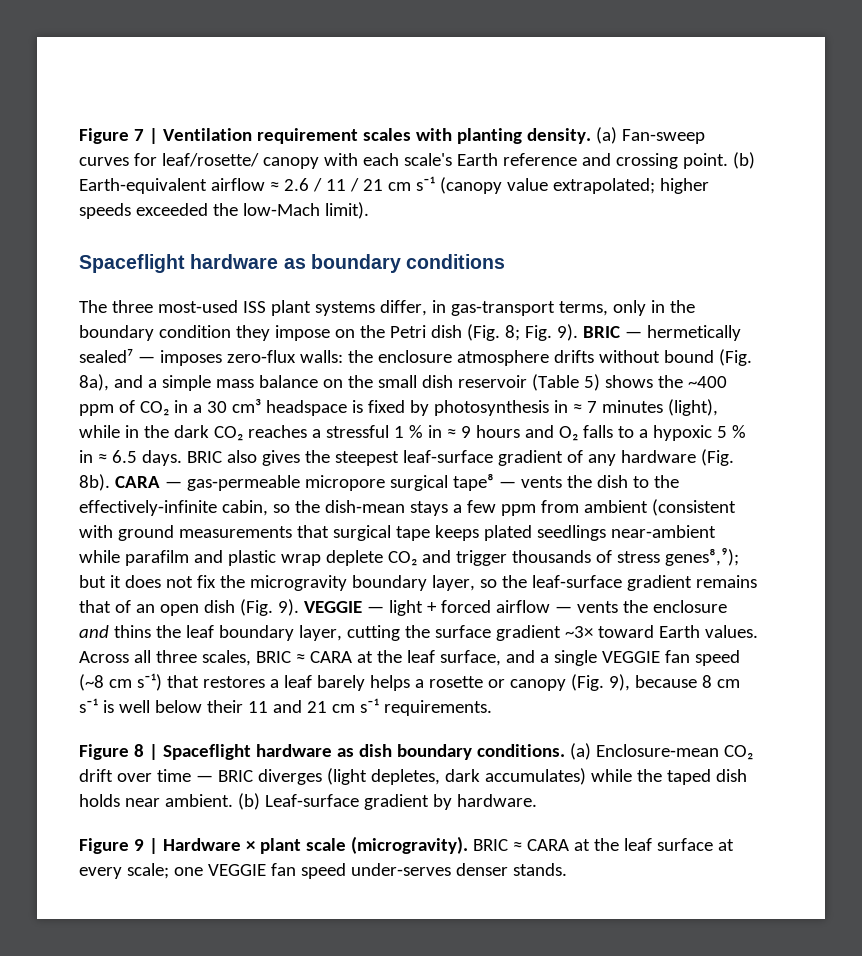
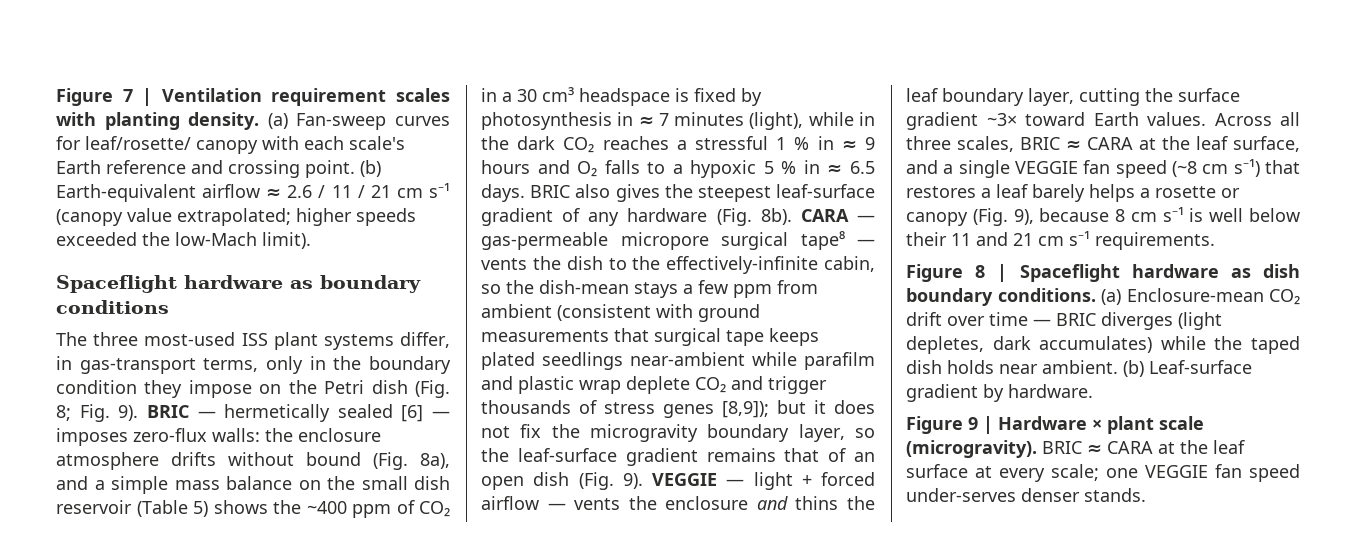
- BRIC — hermetically sealed⁷ — imposes zero‑flux walls:
+ BRIC — hermetically sealed [6] — imposes zero‑flux walls:
- CARA — gas‑permeable micropore surgical tape⁸ — vents the dish to the effectively‑infinite cabin, so the dish‑mean stays a few ppm from ambient (consistent with ground measurements that surgical tape keeps plated seedlings near‑ambient while parafilm and plastic wrap deplete CO₂ and trigger thousands of stress genes⁸,⁹);
+ CARA — gas‑permeable micropore surgical tape⁸ — vents the dish to the effectively‑infinite cabin, so the dish‑mean stays a few ppm from ambient (consistent with ground measurements that surgical tape keeps plated seedlings near‑ambient while parafilm and plastic wrap deplete CO₂ and trigger thousands of stress genes [8,9]);

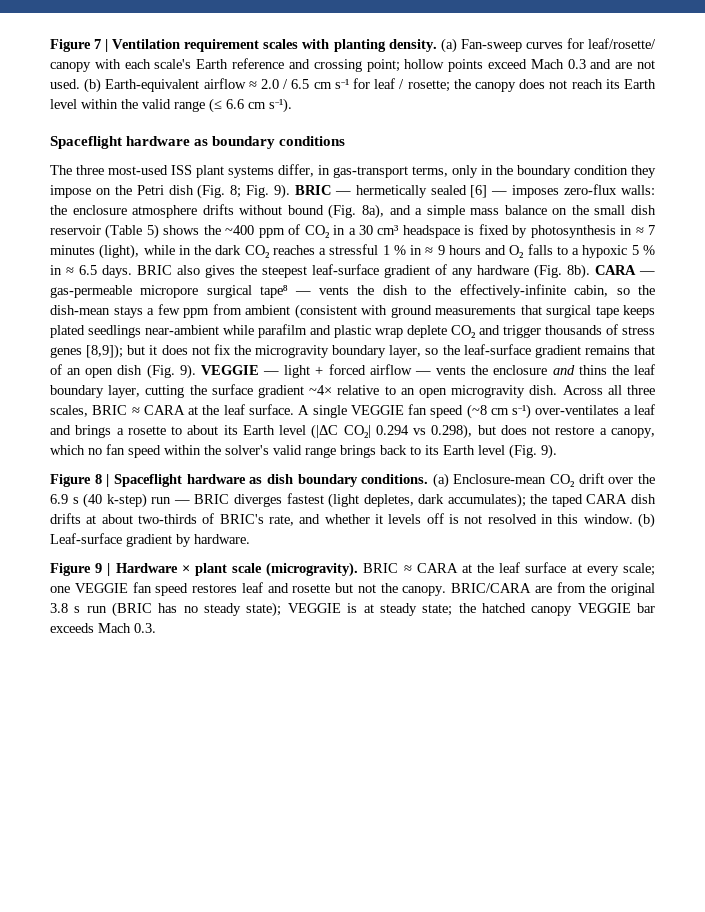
- (a) Fan‑sweep curves for leaf/rosette/ canopy with each scale's Earth reference and crossing point. (b) Earth‑equivalent airflow ≈ 2.6 / 11 / 21 cm s⁻¹ (canopy value extrapolated; higher speeds exceeded the low‑Mach limit).
+ (a) Fan‑sweep curves for leaf/rosette/ canopy with each scale's Earth reference and crossing point; hollow points exceed Mach 0.3 and are not used. (b) Earth‑equivalent airflow ≈ 2.0 / 6.5 cm s⁻¹ for leaf / rosette; the canopy does not reach its Earth level within the valid range (≤ 6.6 cm s⁻¹).
- VEGGIE — light + forced airflow — vents the enclosure and thins the leaf boundary layer, cutting the surface gradient ~3× toward Earth values.
+ VEGGIE — light + forced airflow — vents the enclosure and thins the leaf boundary layer, cutting the surface gradient ~4× relative to an open microgravity dish.
- Across all three scales, BRIC ≈ CARA at the leaf surface, and a single VEGGIE fan speed (~8 cm s⁻¹) that restores a leaf barely helps a rosette or canopy (Fig. 9), because 8 cm s⁻¹ is well below their 11 and 21 cm s⁻¹ requirements.
+ Across all three scales, BRIC ≈ CARA at the leaf surface. A single VEGGIE fan speed (~8 cm s⁻¹) over‑ventilates a leaf and brings a rosette to about its Earth level (|ΔC CO₂| 0.294 vs 0.298), but does not restore a canopy, which no fan speed within the solver's valid range brings back to its Earth level (Fig. 9).
- (a) Enclosure‑mean CO₂ drift over time — BRIC diverges (light depletes, dark accumulates) while the taped dish holds near ambient.
+ (a) Enclosure‑mean CO₂ drift over the 6.9 s (40 k‑step) run — BRIC diverges fastest (light depletes, dark accumulates); the taped CARA dish drifts at about two‑thirds of BRIC's rate, and whether it levels off is not resolved in this window.
- BRIC ≈ CARA at the leaf surface at every scale; one VEGGIE fan speed under‑serves denser stands.
+ BRIC ≈ CARA at the leaf surface at every scale; one VEGGIE fan speed restores leaf and rosette but not the canopy. BRIC/CARA are from the original 3.8 s run (BRIC has no steady state); VEGGIE is at steady state; the hatched canopy VEGGIE bar exceeds Mach 0.3.

